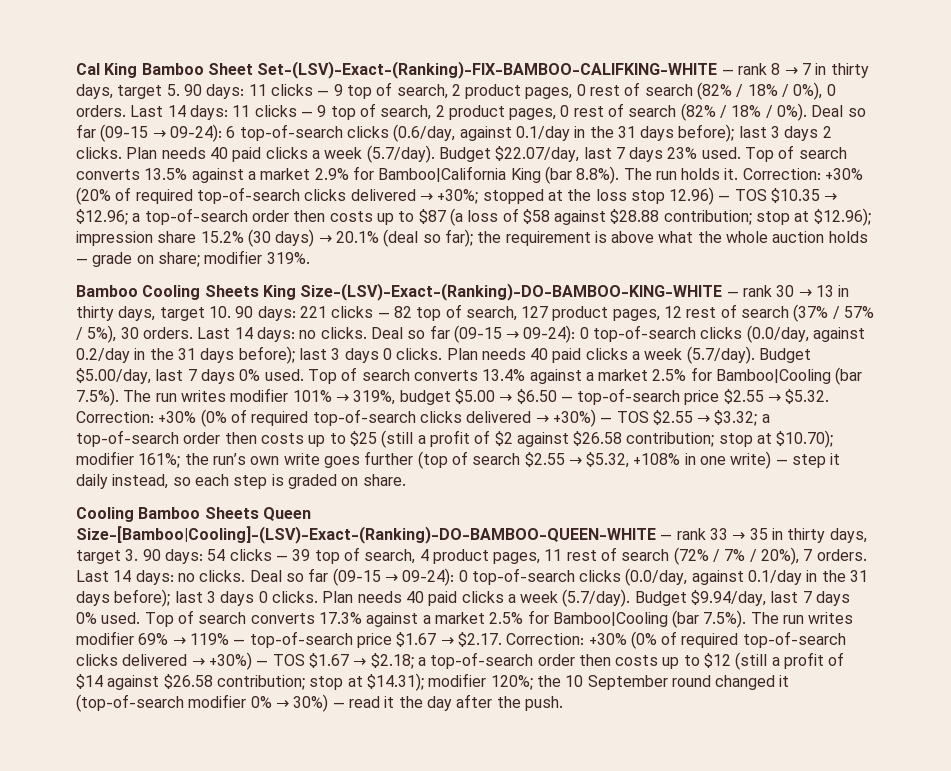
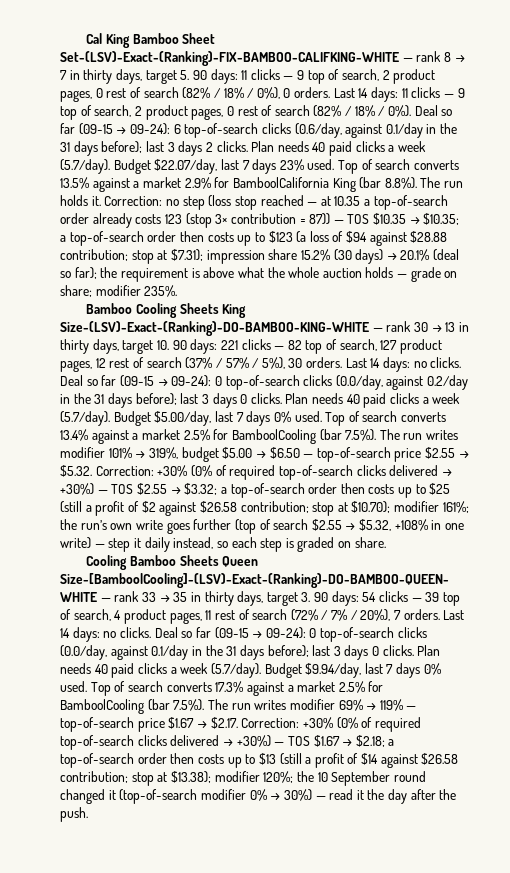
- Correction: +30% (20% of required top-of-search clicks delivered → +30%; stopped at the loss stop 12.96) — TOS $10.35 → $12.96; a top-of-search order then costs up to $87 (a loss of $58 against $28.88 contribution; stop at $12.96); impression share 15.2% (30 days) → 20.1% (deal so far); the requirement is above what the whole auction holds — grade on share; modifier 319%.
+ Correction: no step (loss stop reached — at 10.35 a top-of-search order already costs 123 (stop 3× contribution = 87)) — TOS $10.35 → $10.35; a top-of-search order then costs up to $123 (a loss of $94 against $28.88 contribution; stop at $7.31); impression share 15.2% (30 days) → 20.1% (deal so far); the requirement is above what the whole auction holds — grade on share; modifier 235%.
- a top-of-search order then costs up to $12 (still a profit of $14 against $26.58 contribution;
+ a top-of-search order then costs up to $13 (still a profit of $14 against $26.58 contribution;
- stop at $14.31);
+ stop at $13.38);

